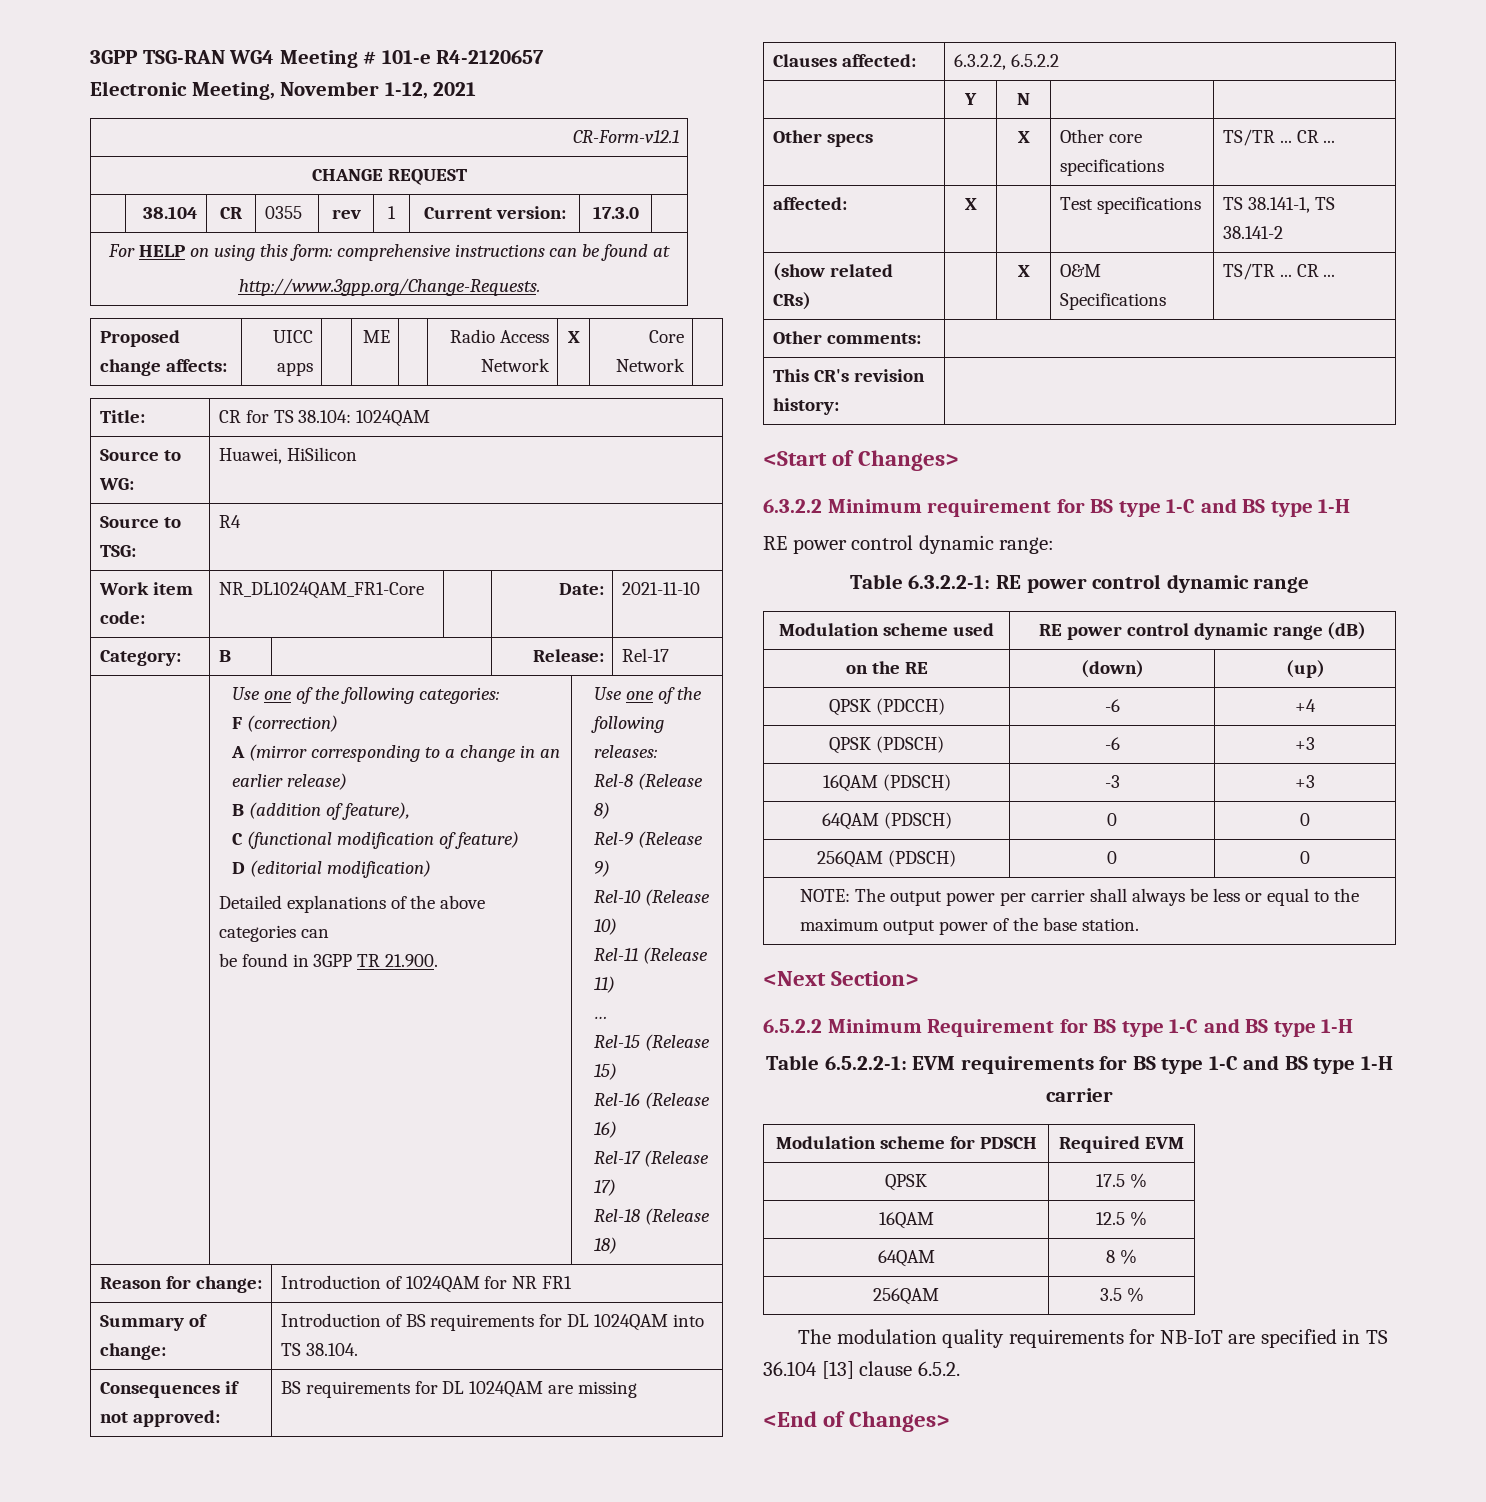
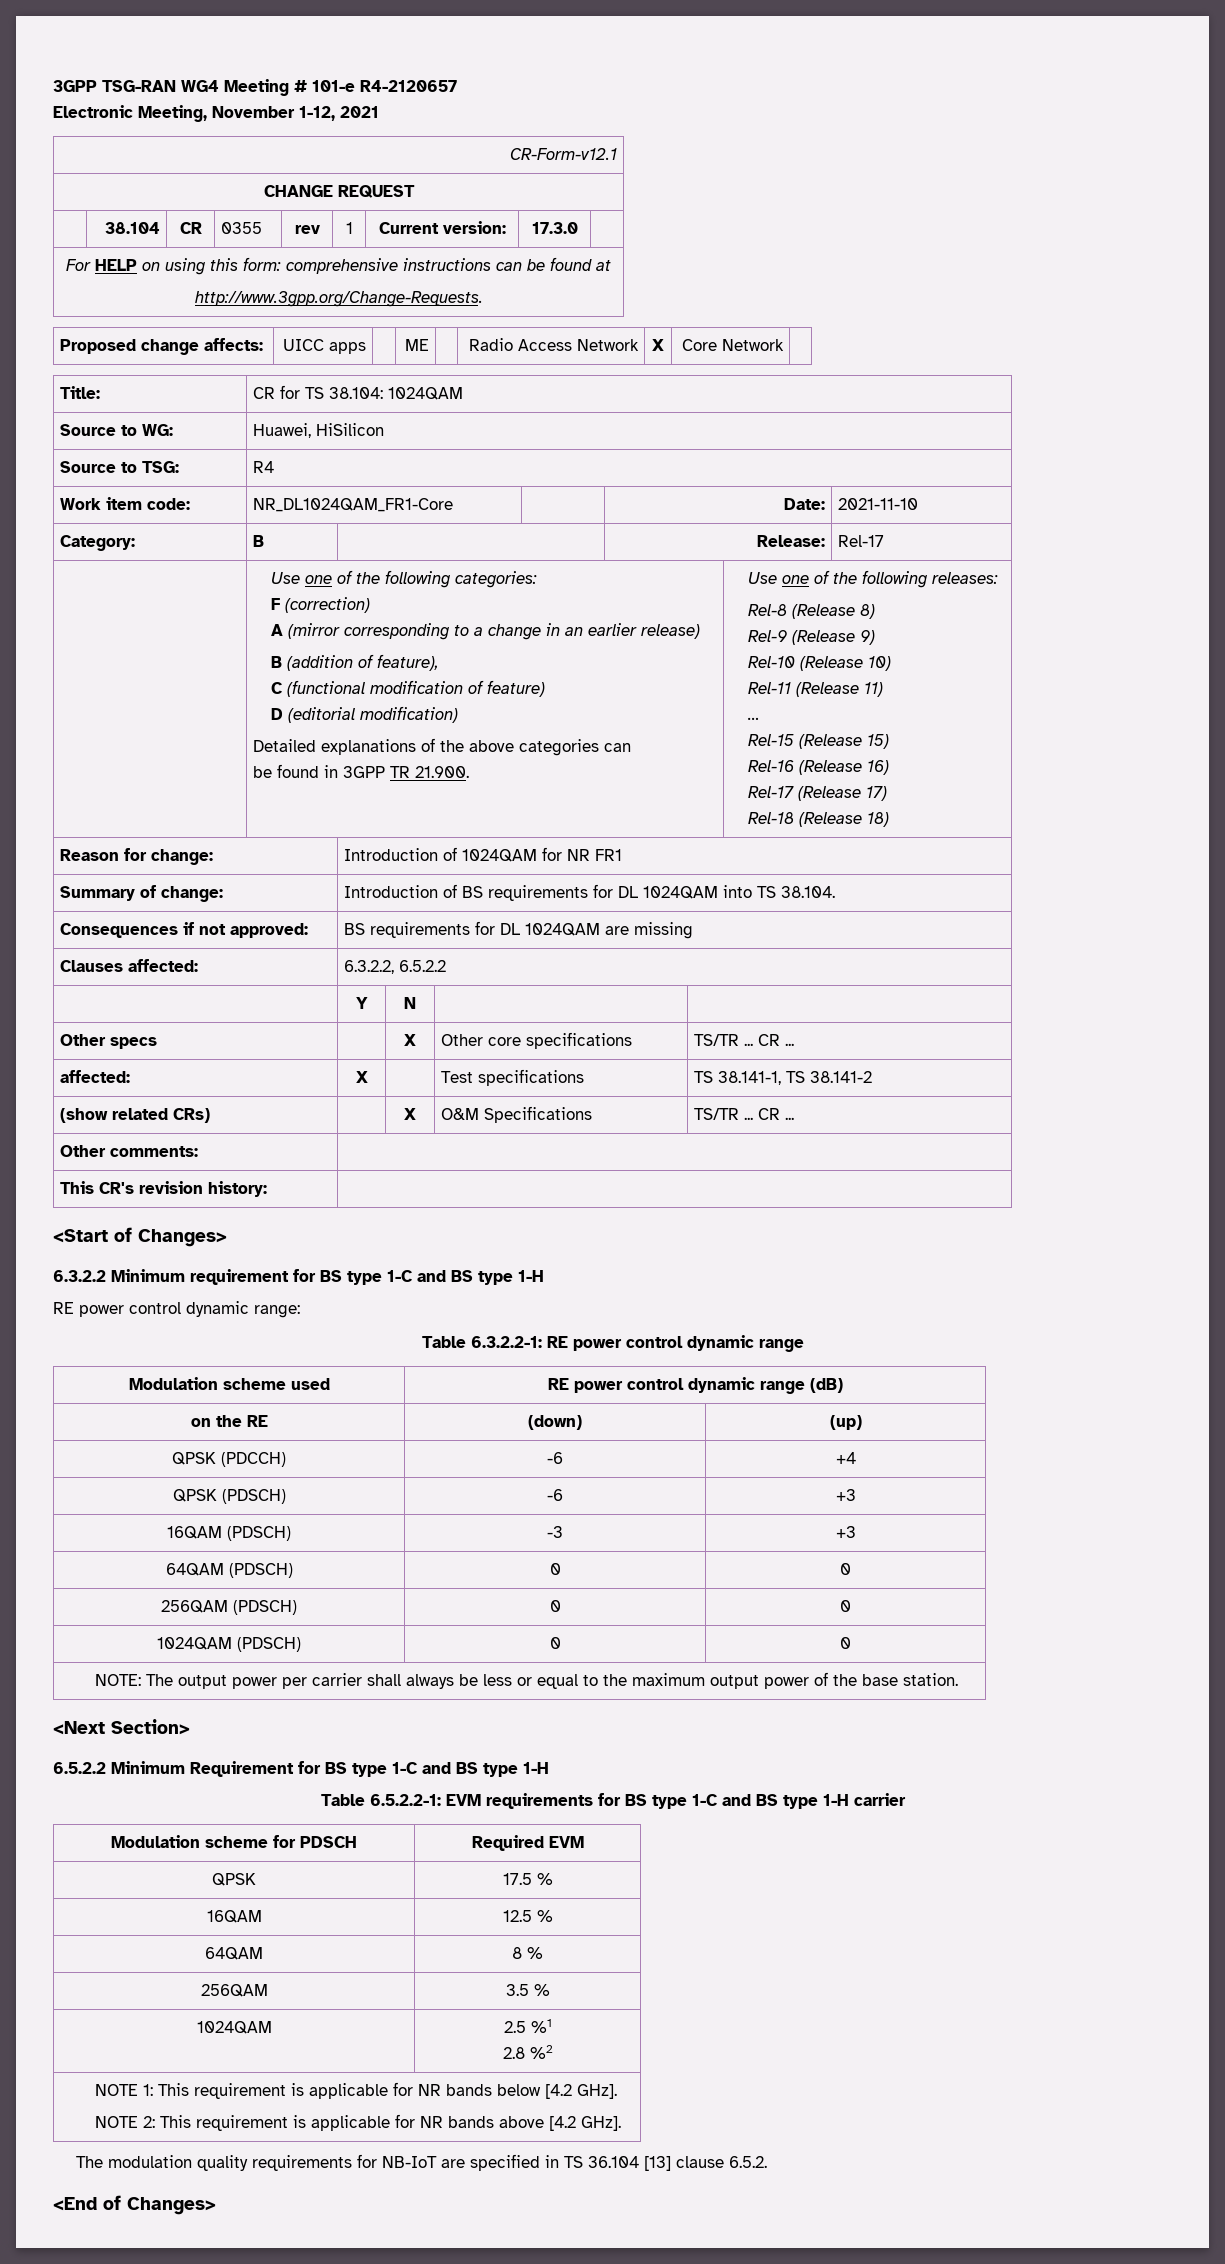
+ 1024QAM (PDSCH) | 0 | 0
+ 1024QAM | 2.5 %1
+ 2.8 %2
+ NOTE 1: This requirement is applicable for NR bands below [4.2 GHz].
+ NOTE 2: This requirement is applicable for NR bands above [4.2 GHz].

